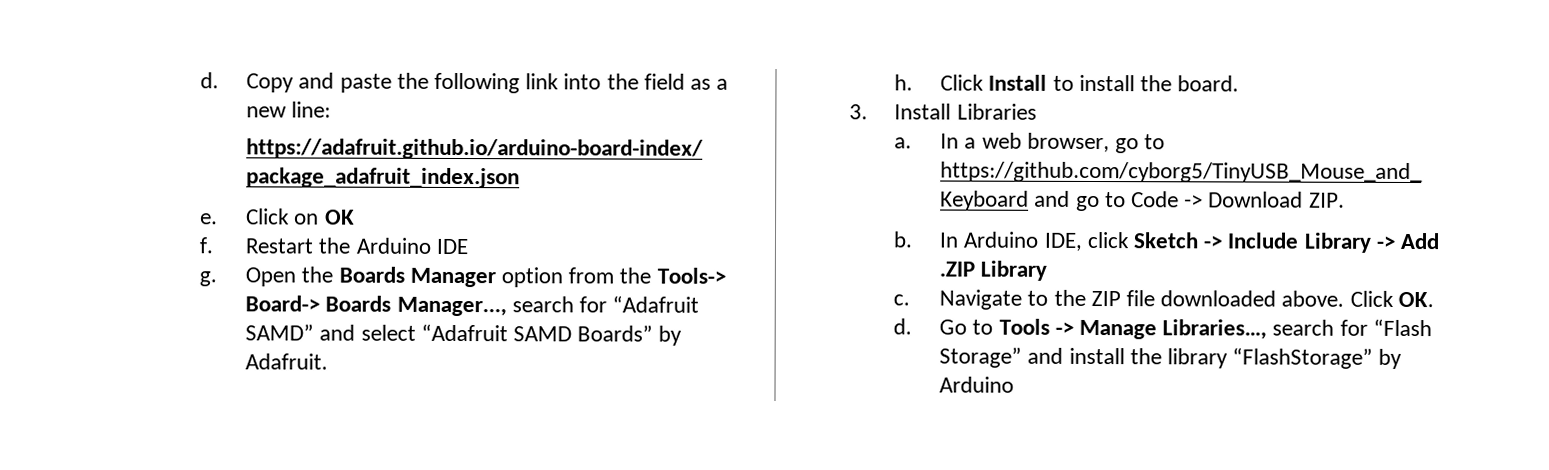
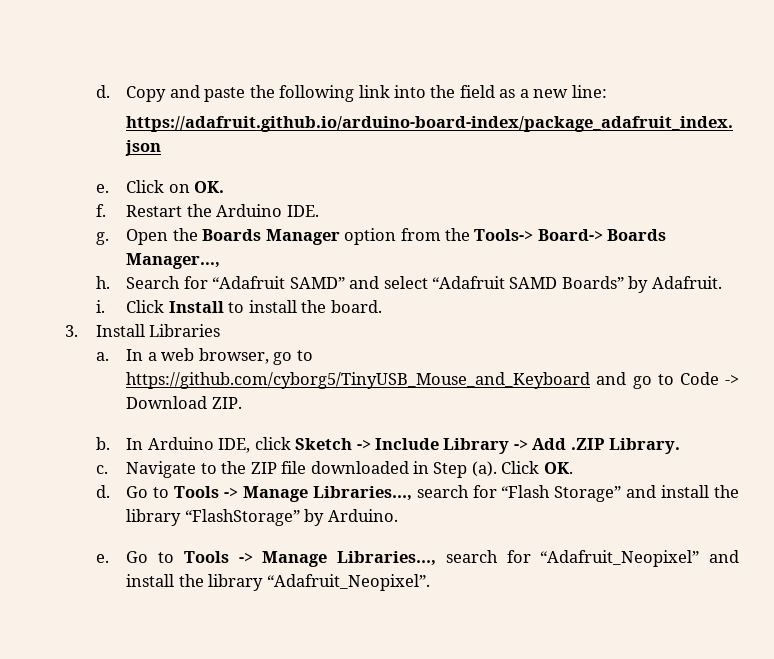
- Click on OK
+ Click on OK.
- Restart the Arduino IDE
+ Restart the Arduino IDE.
- Open the Boards Manager option from the Tools-> Board-> Boards Manager..., search for “Adafruit SAMD” and select “Adafruit SAMD Boards” by Adafruit.
+ Open the Boards Manager option from the Tools-> Board-> Boards Manager...,
+ h. Search for “Adafruit SAMD” and select “Adafruit SAMD Boards” by Adafruit.
- h.
+ i.
- In Arduino IDE, click Sketch -> Include Library -> Add .ZIP Library
+ In Arduino IDE, click Sketch -> Include Library -> Add .ZIP Library.
- Navigate to the ZIP file downloaded above.
+ Navigate to the ZIP file downloaded in Step (a).
- Go to Tools -> Manage Libraries…, search for “Flash Storage” and install the library “FlashStorage” by Arduino
+ Go to Tools -> Manage Libraries…, search for “Flash Storage” and install the library “FlashStorage” by Arduino.
+ e. Go to Tools -> Manage Libraries…, search for “Adafruit_Neopixel” and install the library “Adafruit_Neopixel”.

